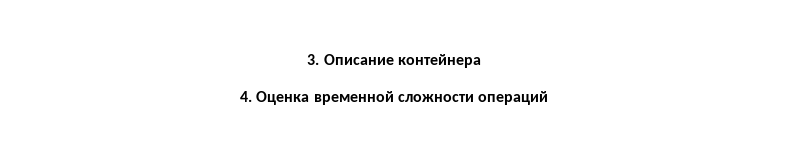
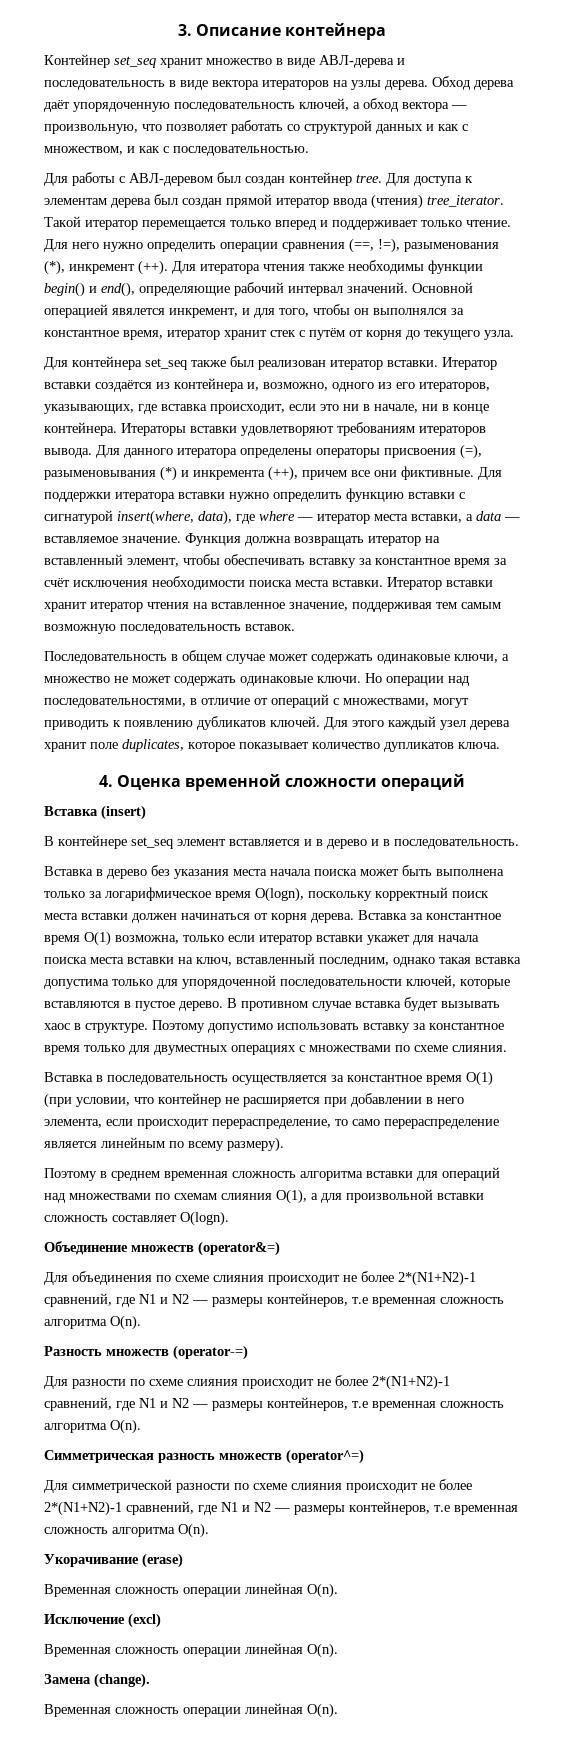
+ Контейнер set_seq хранит множество в виде АВЛ-дерева и последовательность в виде вектора итераторов на узлы дерева. Обход дерева даёт упорядоченную последовательность ключей, а обход вектора — произвольную, что позволяет работать со структурой данных и как с множеством, и как с последовательностью.
+ Для работы с АВЛ-деревом был создан контейнер tree. Для доступа к элементам дерева был создан прямой итератор ввода (чтения) tree_iterator. Такой итератор перемещается только вперед и поддерживает только чтение. Для него нужно определить операции сравнения (==, !=), разыменования (*), инкремент (++). Для итератора чтения также необходимы функции begin() и end(), определяющие рабочий интервал значений. Основной операцией явялется инкремент, и для того, чтобы он выполнялся за константное время, итератор хранит стек с путём от корня до текущего узла.
+ Для контейнера set_seq также был реализован итератор вставки. Итератор вставки создаётся из контейнера и, возможно, одного из его итераторов, указывающих, где вставка происходит, если это ни в начале, ни в конце контейнера. Итераторы вставки удовлетворяют требованиям итераторов вывода. Для данного итератора определены операторы присвоения (=), разыменовывания (*) и инкремента (++), причем все они фиктивные. Для поддержки итератора вставки нужно определить функцию вставки с сигнатурой insert(where, data), где where — итератор места вставки, а data — вставляемое значение. Функция должна возвращать итератор на вставленный элемент, чтобы обеспечивать вставку за константное время за счёт исключения необходимости поиска места вставки. Итератор вставки хранит итератор чтения на вставленное значение, поддерживая тем самым возможную последовательность вставок.
+ Последовательность в общем случае может содержать одинаковые ключи, а множество не может содержать одинаковые ключи. Но операции над последовательностями, в отличие от операций с множествами, могут приводить к появлению дубликатов ключей. Для этого каждый узел дерева хранит поле duplicates, которое показывает количество дупликатов ключа.
+ Вставка (insert)
+ В контейнере set_seq элемент вставляется и в дерево и в последовательность.
+ Вставка в дерево без указания места начала поиска может быть выполнена только за логарифмическое время O(logn), поскольку корректный поиск места вставки должен начинаться от корня дерева. Вставка за константное время O(1) возможна, только если итератор вставки укажет для начала поиска места вставки на ключ, вставленный последним, однако такая вставка допустима только для упорядоченной последовательности ключей, которые вставляются в пустое дерево. В противном случае вставка будет вызывать хаос в структуре. Поэтому допустимо использовать вставку за константное время только для двуместных операциях с множествами по схеме слияния.
+ Вставка в последовательность осуществляется за константное время O(1) (при условии, что контейнер не расширяется при добавлении в него элемента, если происходит перераспределение, то само перераспределение является линейным по всему размеру).
+ Поэтому в среднем временная сложность алгоритма вставки для операций над множествами по схемам слияния O(1), а для произвольной вставки сложность составляет O(logn).
+ Объединение множеств (operator&=)
+ Для объединения по схеме слияния происходит не более 2*(N1+N2)-1 сравнений, где N1 и N2 — размеры контейнеров, т.е временная сложность алгоритма O(n).
+ Разность множеств (operator-=)
+ Для разности по схеме слияния происходит не более 2*(N1+N2)-1 сравнений, где N1 и N2 — размеры контейнеров, т.е временная сложность алгоритма O(n).
+ Симметрическая разность множеств (operator^=)
+ Для симметрической разности по схеме слияния происходит не более 2*(N1+N2)-1 сравнений, где N1 и N2 — размеры контейнеров, т.е временная сложность алгоритма O(n).
+ Укорачивание (erase)
+ Временная сложность операции линейная O(n).
+ Исключение (excl)
+ Временная сложность операции линейная O(n).
+ Замена (change).
+ Временная сложность операции линейная O(n).

